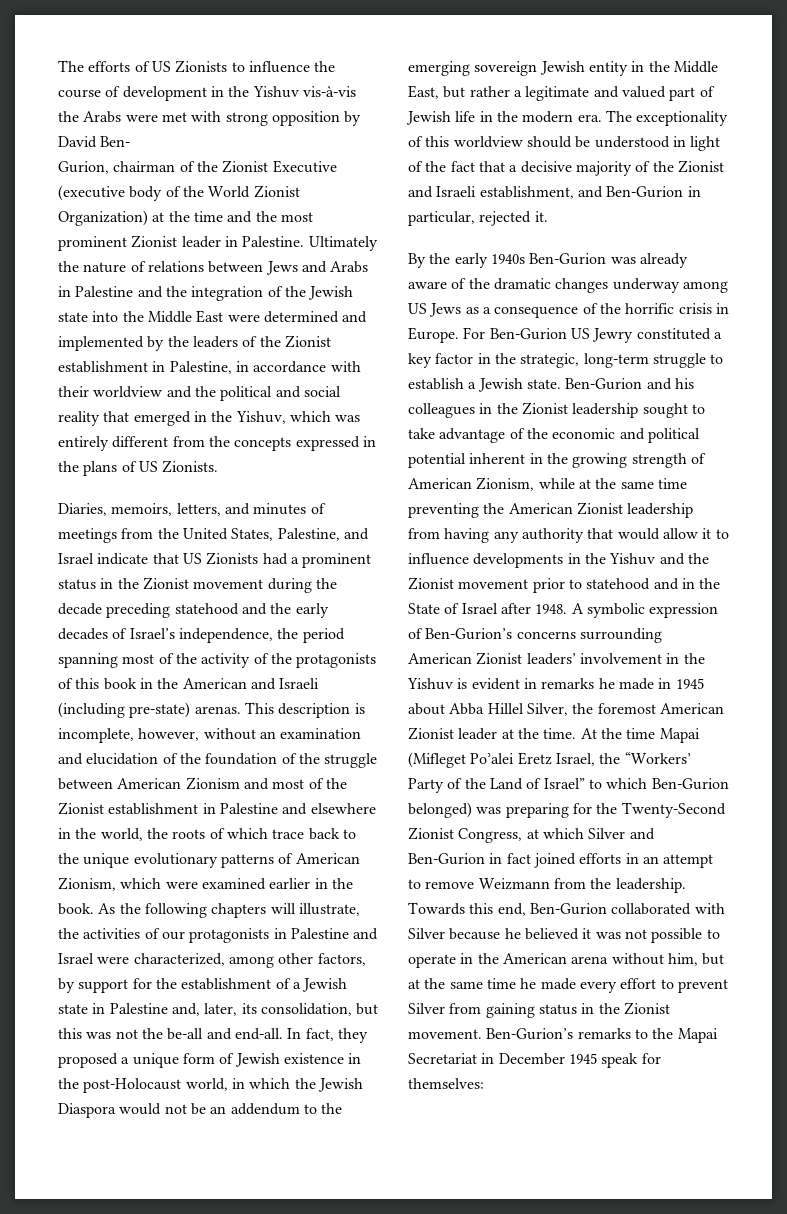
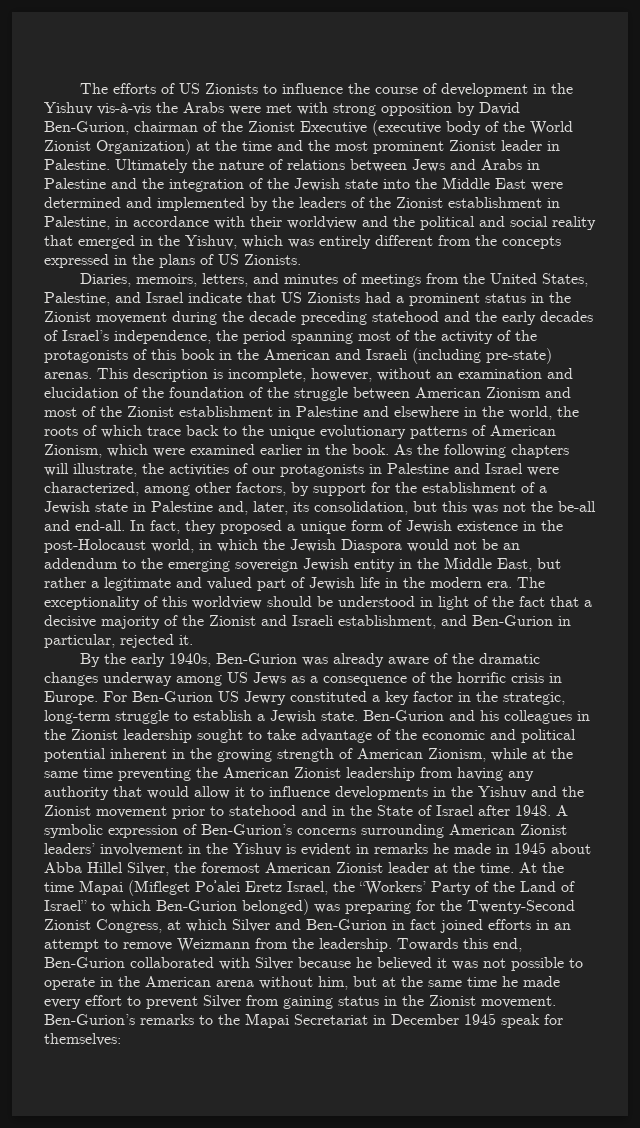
- The efforts of US Zionists to influence the course of development in the Yishuv vis-à-vis the Arabs were met with strong opposition by David Ben-
- Gurion, chairman of the Zionist Executive (executive body of the World Zionist Organization) at the time and the most prominent Zionist leader in Palestine.
+ The efforts of US Zionists to influence the course of development in the Yishuv vis-à-vis the Arabs were met with strong opposition by David Ben-Gurion, chairman of the Zionist Executive (executive body of the World Zionist Organization) at the time and the most prominent Zionist leader in Palestine.
- By the early 1940s Ben-Gurion was already aware of the dramatic changes underway among US Jews as a consequence of the horrific crisis in Europe.
+ By the early 1940s, Ben-Gurion was already aware of the dramatic changes underway among US Jews as a consequence of the horrific crisis in Europe.

